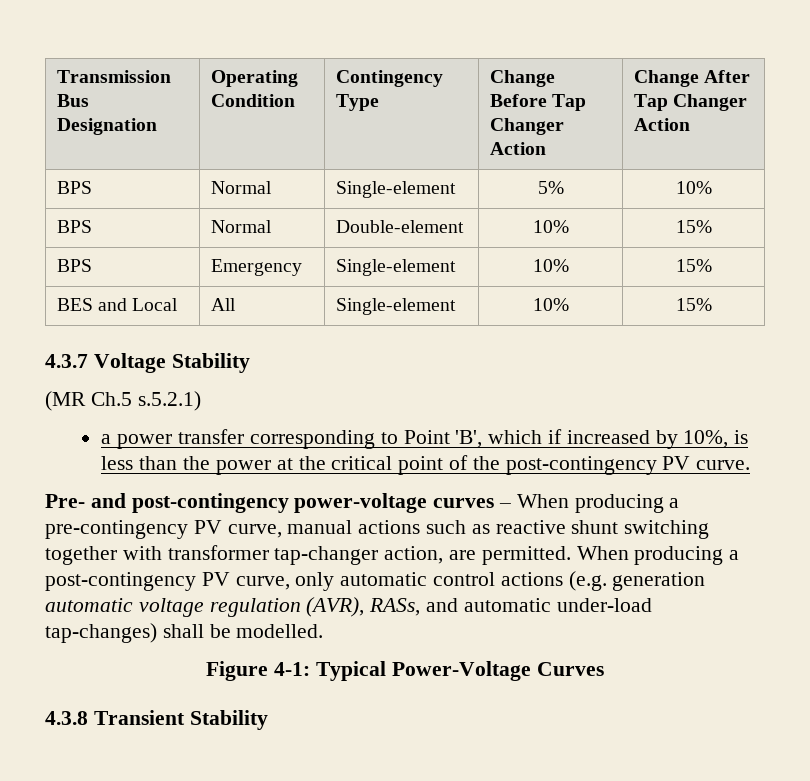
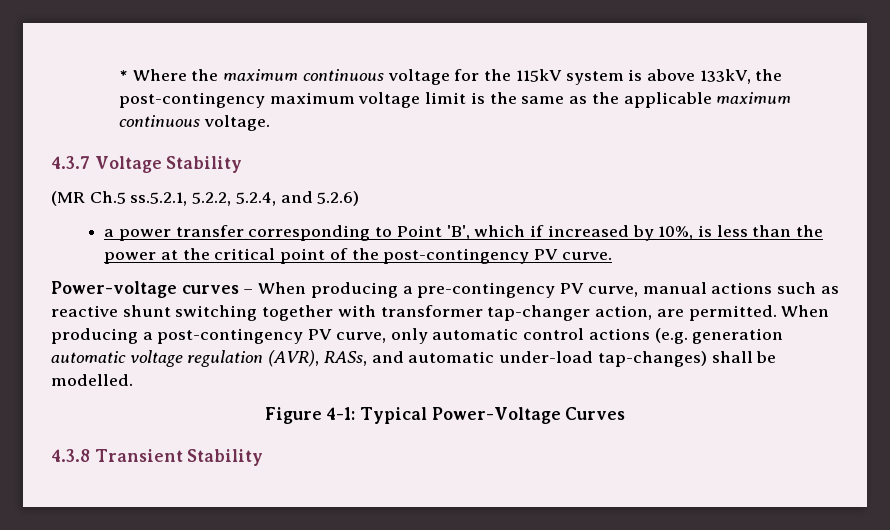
- Transmission Bus Designation | Operating Condition | Contingency Type | Change Before Tap Changer Action | Change After Tap Changer Action
- BPS | Normal | Single-element | 5% | 10%
- BPS | Normal | Double-element | 10% | 15%
- BPS | Emergency | Single-element | 10% | 15%
- BES and Local | All | Single-element | 10% | 15%
+ * Where the maximum continuous voltage for the 115kV system is above 133kV, the post-contingency maximum voltage limit is the same as the applicable maximum continuous voltage.
- (MR Ch.5 s.5.2.1)
+ (MR Ch.5 ss.5.2.1, 5.2.2, 5.2.4, and 5.2.6)
- Pre- and post-contingency power-voltage curves – When producing a pre-contingency PV curve, manual actions such as reactive shunt switching together with transformer tap-changer action, are permitted.
+ Power-voltage curves – When producing a pre-contingency PV curve, manual actions such as reactive shunt switching together with transformer tap-changer action, are permitted.

